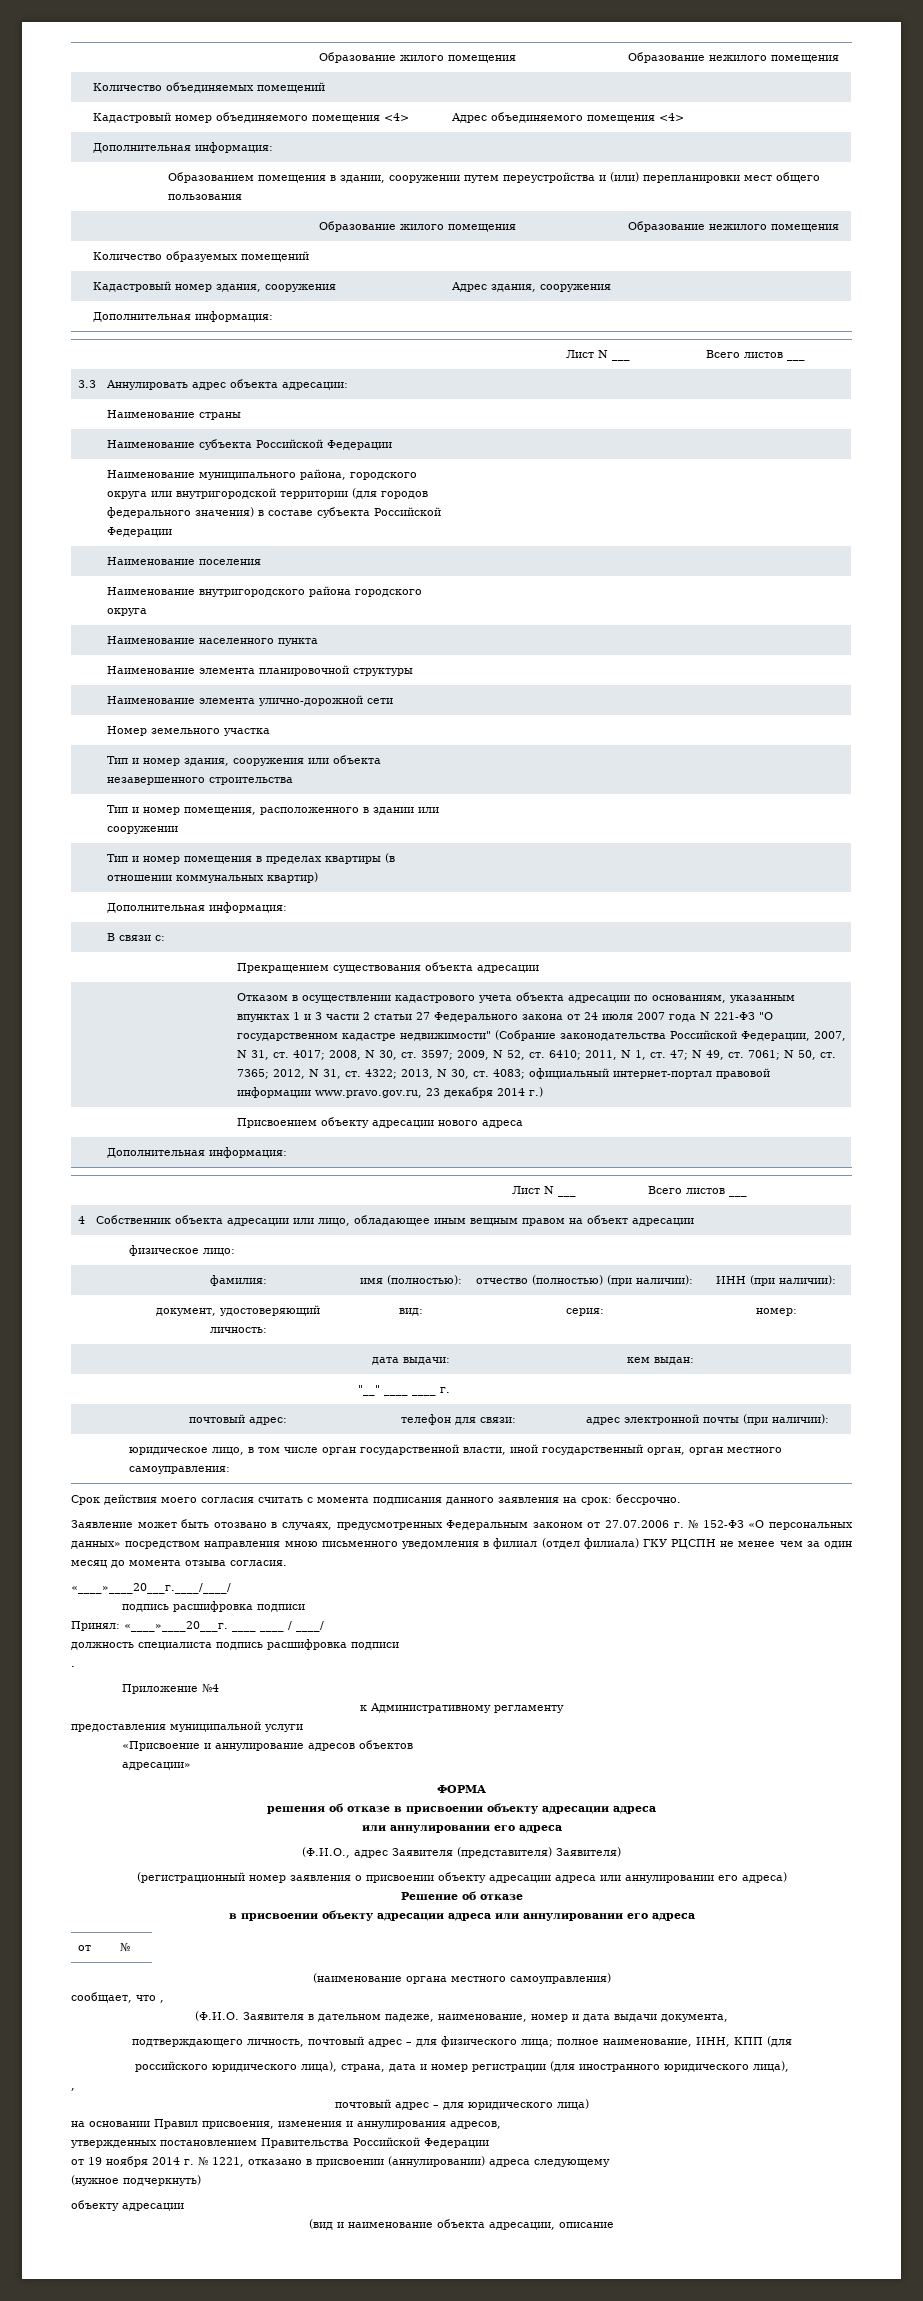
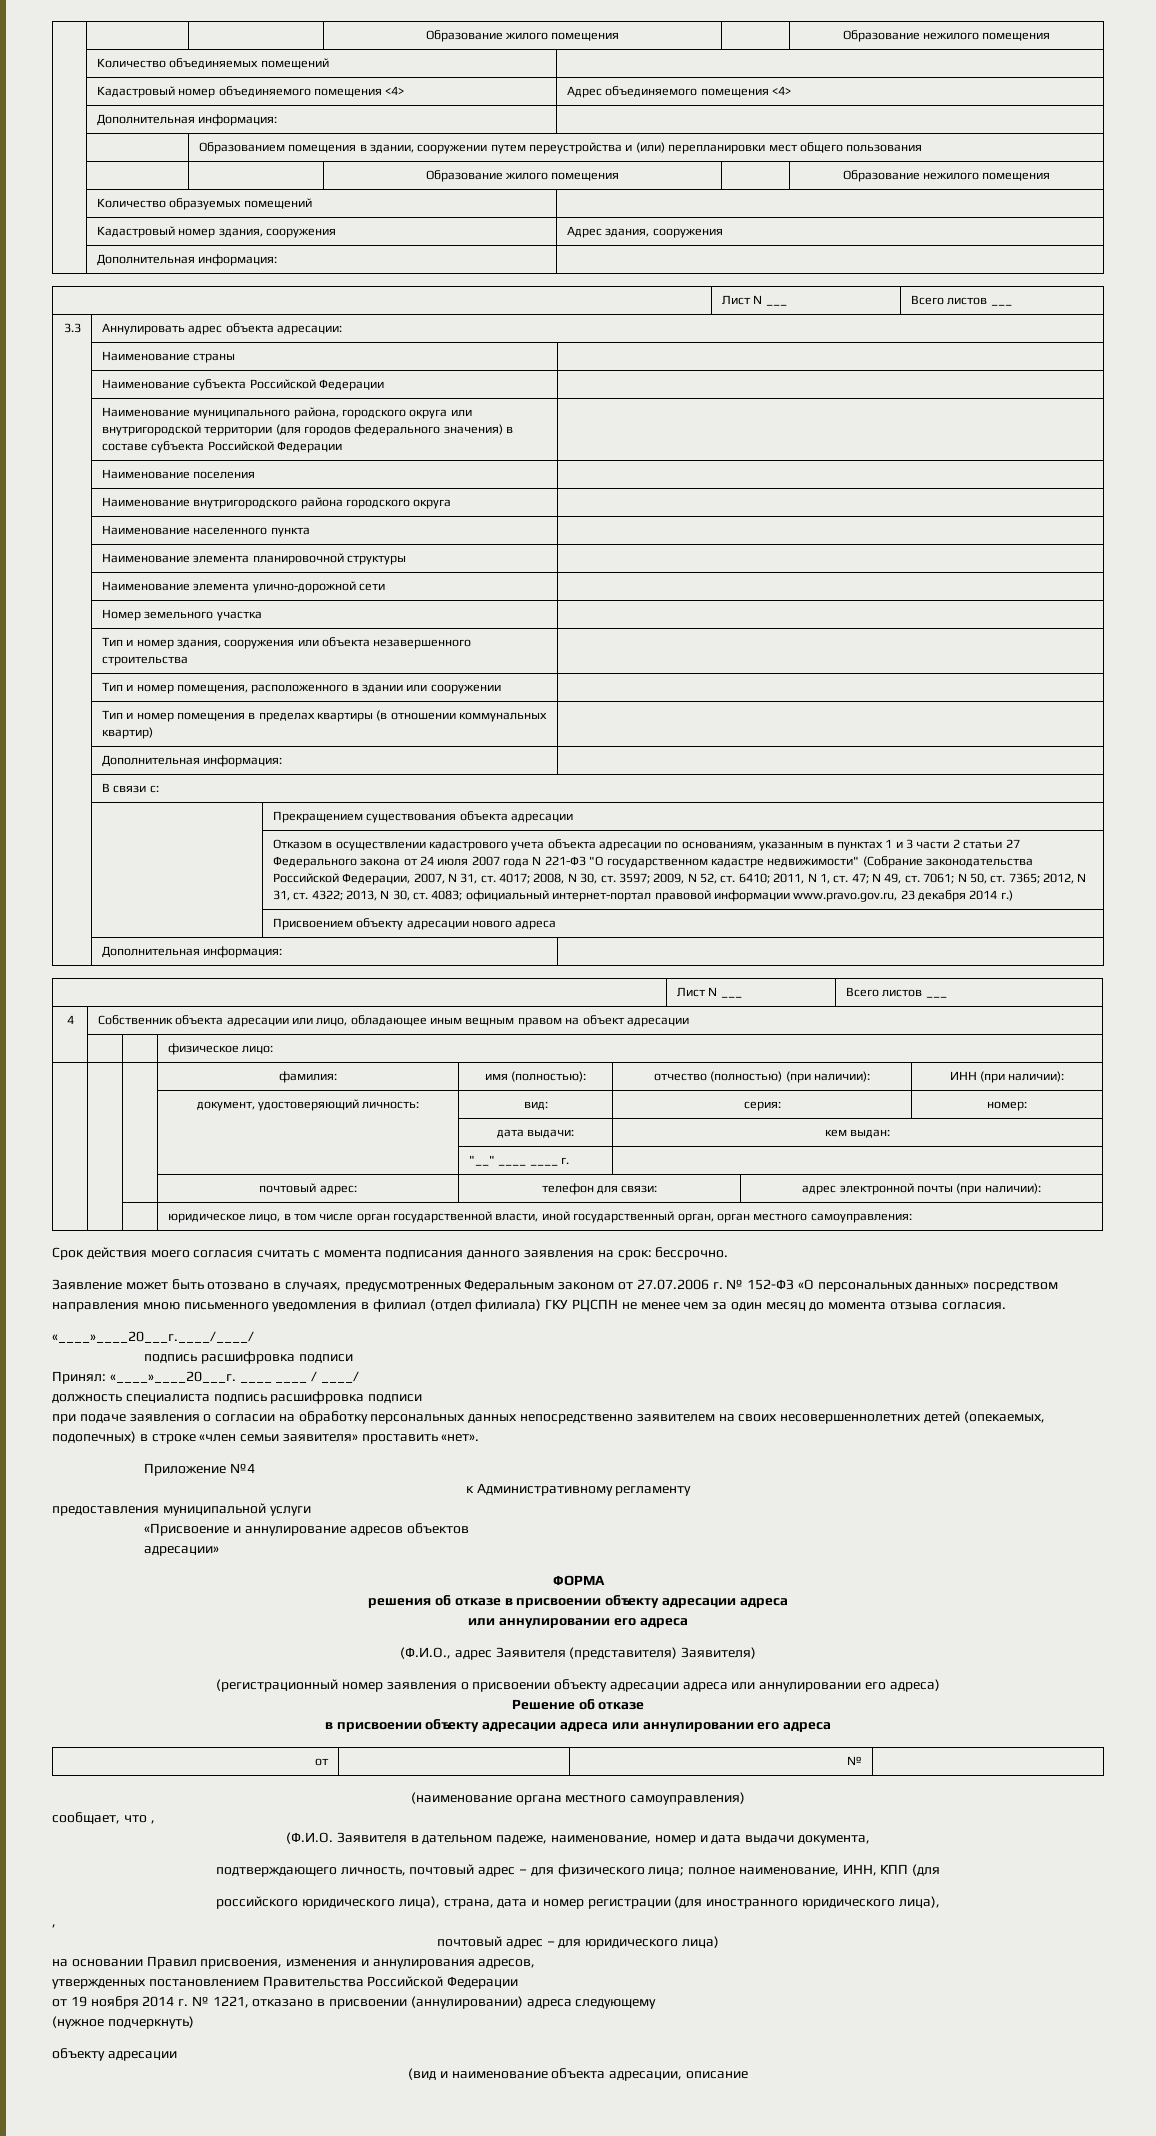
- Отказом в осуществлении кадастрового учета объекта адресации по основаниям, указанным впунктах 1 и 3 части 2 статьи 27 Федерального закона от 24 июля 2007 года N 221-ФЗ "О государственном кадастре недвижимости" (Собрание законодательства Российской Федерации, 2007, N 31, ст. 4017;
+ Отказом в осуществлении кадастрового учета объекта адресации по основаниям, указанным в пунктах 1 и 3 части 2 статьи 27 Федерального закона от 24 июля 2007 года N 221-ФЗ "О государственном кадастре недвижимости" (Собрание законодательства Российской Федерации, 2007, N 31, ст. 4017;
- .
+ при подаче заявления о согласии на обработку персональных данных непосредственно заявителем на своих несовершеннолетних детей (опекаемых, подопечных) в строке «член семьи заявителя» проставить «нет».

